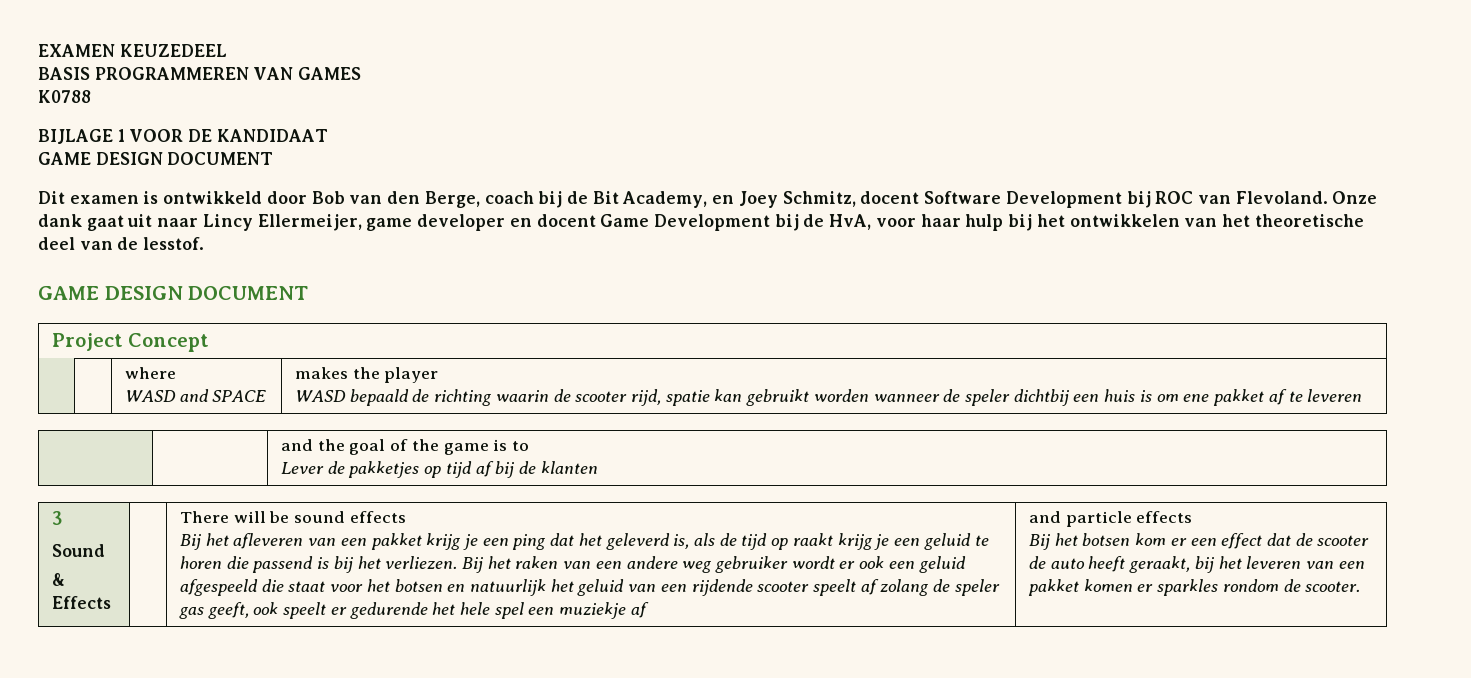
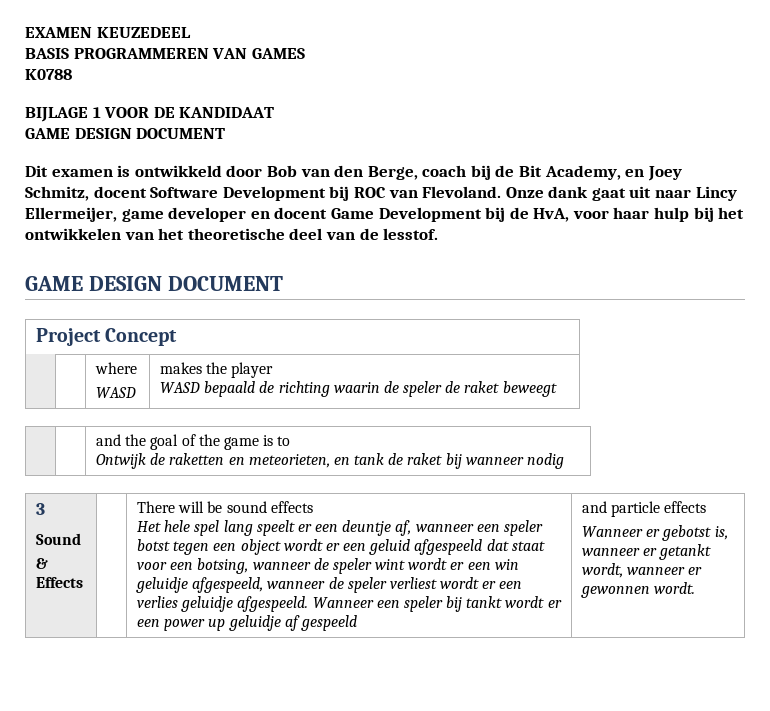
  | | where
- WASD and SPACE | makes the player
- WASD bepaald de richting waarin de scooter rijd, spatie kan gebruikt worden wanneer de speler dichtbij een huis is om ene pakket af te leveren
+ WASD | makes the player
+ WASD bepaald de richting waarin de speler de raket beweegt
  | | and the goal of the game is to
- Lever de pakketjes op tijd af bij de klanten
+ Ontwijk de raketten en meteorieten, en tank de raket bij wanneer nodig
- Bij het afleveren van een pakket krijg je een ping dat het geleverd is, als de tijd op raakt krijg je een geluid te horen die passend is bij het verliezen. Bij het raken van een andere weg gebruiker wordt er ook een geluid afgespeeld die staat voor het botsen en natuurlijk het geluid van een rijdende scooter speelt af zolang de speler gas geeft, ook speelt er gedurende het hele spel een muziekje af
+ Het hele spel lang speelt er een deuntje af, wanneer een speler botst tegen een object wordt er een geluid afgespeeld dat staat voor een botsing, wanneer de speler wint wordt er een win geluidje afgespeeld, wanneer de speler verliest wordt er een verlies geluidje afgespeeld. Wanneer een speler bij tankt wordt er een power up geluidje af gespeeld
- Bij het botsen kom er een effect dat de scooter de auto heeft geraakt, bij het leveren van een pakket komen er sparkles rondom de scooter.
+ Wanneer er gebotst is, wanneer er getankt wordt, wanneer er gewonnen wordt.

